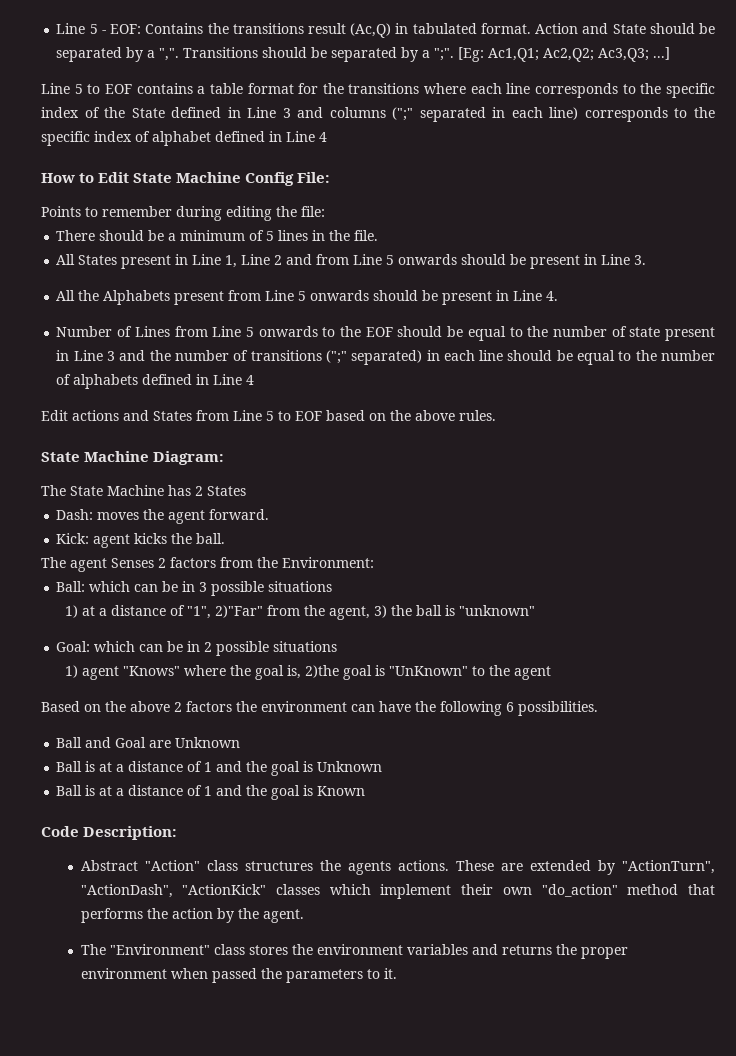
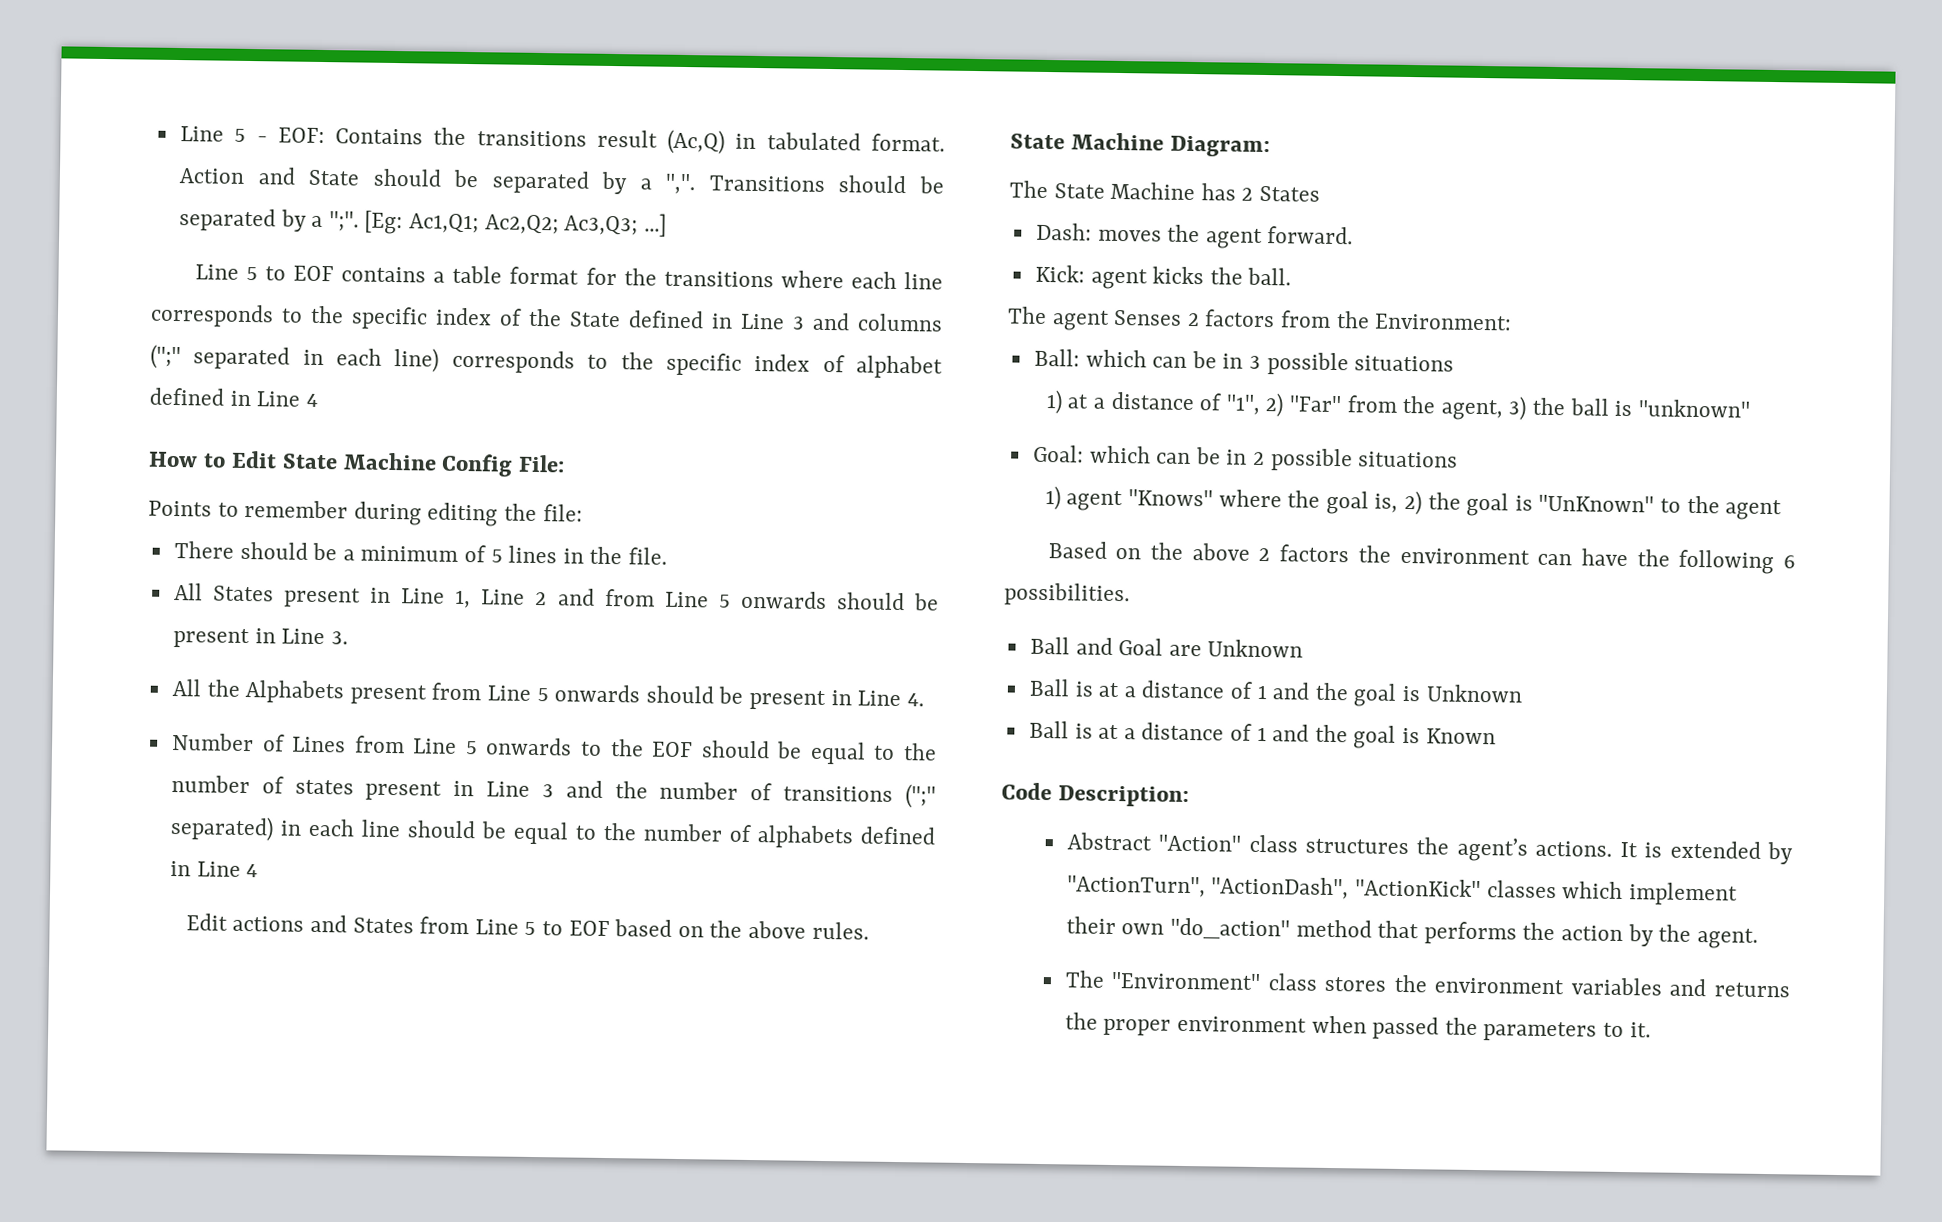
- Number of Lines from Line 5 onwards to the EOF should be equal to the number of state present in Line 3 and the number of transitions (";" separated) in each line should be equal to the number of alphabets defined in Line 4
+ Number of Lines from Line 5 onwards to the EOF should be equal to the number of states present in Line 3 and the number of transitions (";" separated) in each line should be equal to the number of alphabets defined in Line 4
- 1) at a distance of "1", 2)"Far" from the agent, 3) the ball is "unknown"
+ 1) at a distance of "1", 2) "Far" from the agent, 3) the ball is "unknown"
- 1) agent "Knows" where the goal is, 2)the goal is "UnKnown" to the agent
+ 1) agent "Knows" where the goal is, 2) the goal is "UnKnown" to the agent
- Abstract "Action" class structures the agents actions. These are extended by "ActionTurn", "ActionDash", "ActionKick" classes which implement their own "do_action" method that performs the action by the agent.
+ Abstract "Action" class structures the agent’s actions. It is extended by "ActionTurn", "ActionDash", "ActionKick" classes which implement their own "do_action" method that performs the action by the agent.

